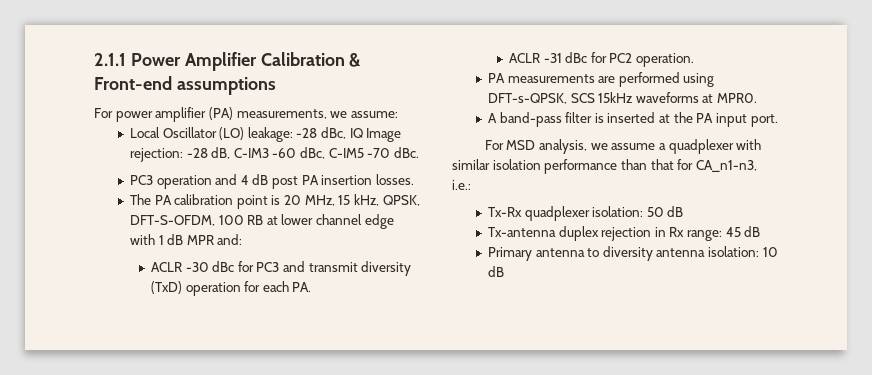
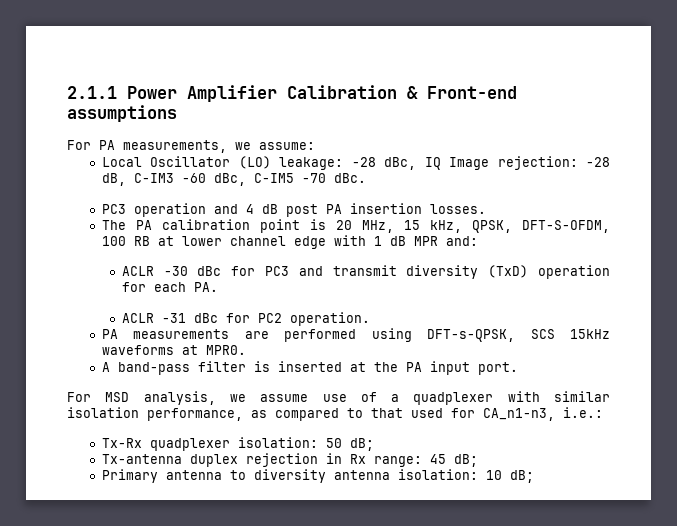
- For power amplifier (PA) measurements, we assume:
+ For PA measurements, we assume:
- For MSD analysis, we assume a quadplexer with similar isolation performance than that for CA_n1-n3, i.e.:
+ For MSD analysis, we assume use of a quadplexer with similar isolation performance, as compared to that used for CA_n1-n3, i.e.:
- Tx-Rx quadplexer isolation: 50 dB
+ Tx-Rx quadplexer isolation: 50 dB;
- Tx-antenna duplex rejection in Rx range: 45 dB
+ Tx-antenna duplex rejection in Rx range: 45 dB;
- Primary antenna to diversity antenna isolation: 10 dB
+ Primary antenna to diversity antenna isolation: 10 dB;

